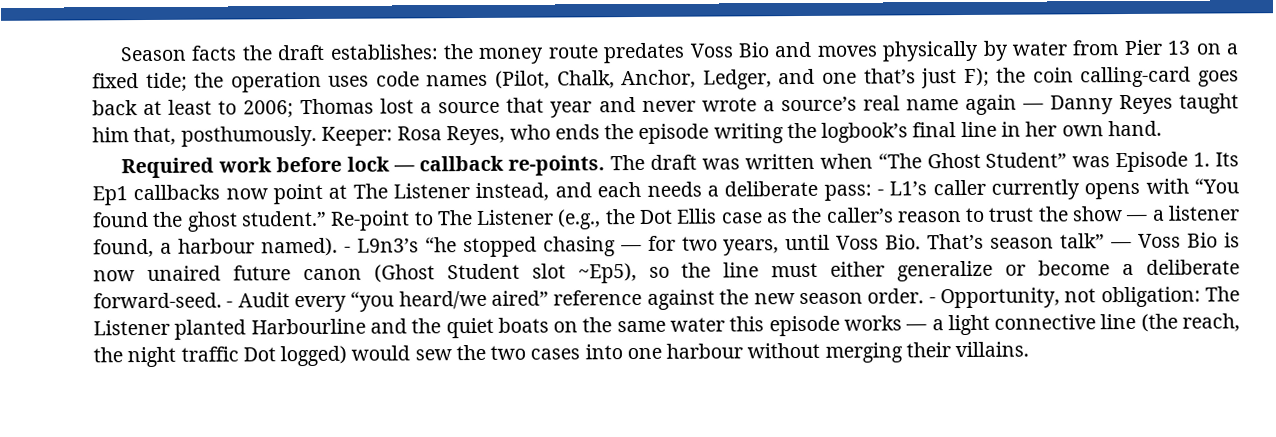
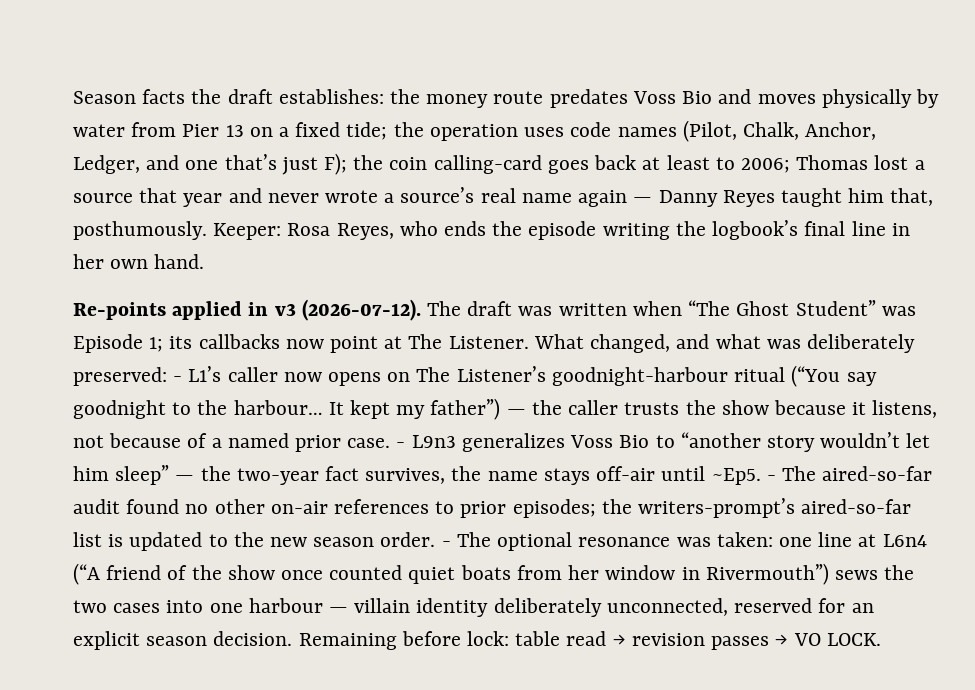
- Required work before lock — callback re-points.
+ Re-points applied in v3 (2026-07-12).
- The draft was written when “The Ghost Student” was Episode 1. Its Ep1 callbacks now point at The Listener instead, and each needs a deliberate pass: - L1’s caller currently opens with “You found the ghost student.” Re-point to The Listener (e.g., the Dot Ellis case as the caller’s reason to trust the show — a listener found, a harbour named). - L9n3’s “he stopped chasing — for two years, until Voss Bio. That’s season talk” — Voss Bio is now unaired future canon (Ghost Student slot ~Ep5), so the line must either generalize or become a deliberate forward-seed. - Audit every “you heard/we aired” reference against the new season order.
+ The draft was written when “The Ghost Student” was Episode 1; its callbacks now point at The Listener. What changed, and what was deliberately preserved: - L1’s caller now opens on The Listener’s goodnight-harbour ritual (“You say goodnight to the harbour… It kept my father”) — the caller trusts the show because it listens, not because of a named prior case. - L9n3 generalizes Voss Bio to “another story wouldn’t let him sleep” — the two-year fact survives, the name stays off-air until ~Ep5. - The aired-so-far audit found no other on-air references to prior episodes; the writers-prompt’s aired-so-far list is updated to the new season order.
- - Opportunity, not obligation: The Listener planted Harbourline and the quiet boats on the same water this episode works — a light connective line (the reach, the night traffic Dot logged) would sew the two cases into one harbour without merging their villains.
+ - The optional resonance was taken: one line at L6n4 (“A friend of the show once counted quiet boats from her window in Rivermouth”) sews the two cases into one harbour — villain identity deliberately unconnected, reserved for an explicit season decision. Remaining before lock: table read → revision passes → VO LOCK.

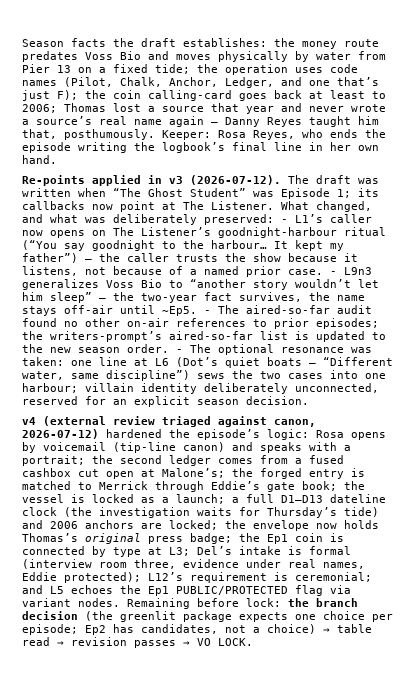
- - The optional resonance was taken: one line at L6n4 (“A friend of the show once counted quiet boats from her window in Rivermouth”) sews the two cases into one harbour — villain identity deliberately unconnected, reserved for an explicit season decision. Remaining before lock: table read → revision passes → VO LOCK.
+ - The optional resonance was taken: one line at L6 (Dot’s quiet boats — “Different water, same discipline”) sews the two cases into one harbour; villain identity deliberately unconnected, reserved for an explicit season decision.
+ v4 (external review triaged against canon, 2026-07-12) hardened the episode’s logic: Rosa opens by voicemail (tip-line canon) and speaks with a portrait; the second ledger comes from a fused cashbox cut open at Malone’s; the forged entry is matched to Merrick through Eddie’s gate book; the vessel is locked as a launch; a full D1–D13 dateline clock (the investigation waits for Thursday’s tide) and 2006 anchors are locked; the envelope now holds Thomas’s original press badge; the Ep1 coin is connected by type at L3; Del’s intake is formal (interview room three, evidence under real names, Eddie protected); L12’s requirement is ceremonial; and L5 echoes the Ep1 PUBLIC/PROTECTED flag via variant nodes. Remaining before lock: the branch decision (the greenlit package expects one choice per episode; Ep2 has candidates, not a choice) → table read → revision passes → VO LOCK.

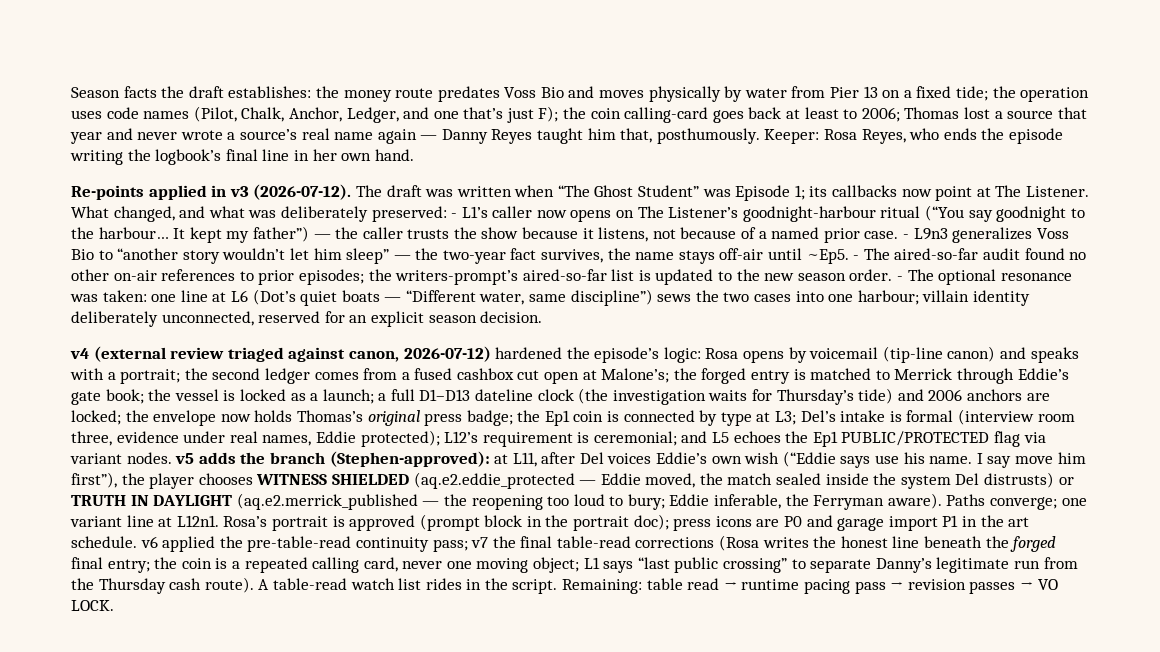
- and L5 echoes the Ep1 PUBLIC/PROTECTED flag via variant nodes. Remaining before lock: the branch decision (the greenlit package expects one choice per episode; Ep2 has candidates, not a choice) → table read → revision passes → VO LOCK.
+ and L5 echoes the Ep1 PUBLIC/PROTECTED flag via variant nodes. v5 adds the branch (Stephen-approved): at L11, after Del voices Eddie’s own wish (“Eddie says use his name. I say move him first”), the player chooses WITNESS SHIELDED (aq.e2.eddie_protected — Eddie moved, the match sealed inside the system Del distrusts) or TRUTH IN DAYLIGHT (aq.e2.merrick_published — the reopening too loud to bury; Eddie inferable, the Ferryman aware). Paths converge; one variant line at L12n1. Rosa’s portrait is approved (prompt block in the portrait doc); press icons are P0 and garage import P1 in the art schedule. v6 applied the pre-table-read continuity pass; v7 the final table-read corrections (Rosa writes the honest line beneath the forged final entry; the coin is a repeated calling card, never one moving object; L1 says “last public crossing” to separate Danny’s legitimate run from the Thursday cash route). A table-read watch list rides in the script. Remaining: table read → runtime pacing pass → revision passes → VO LOCK.

